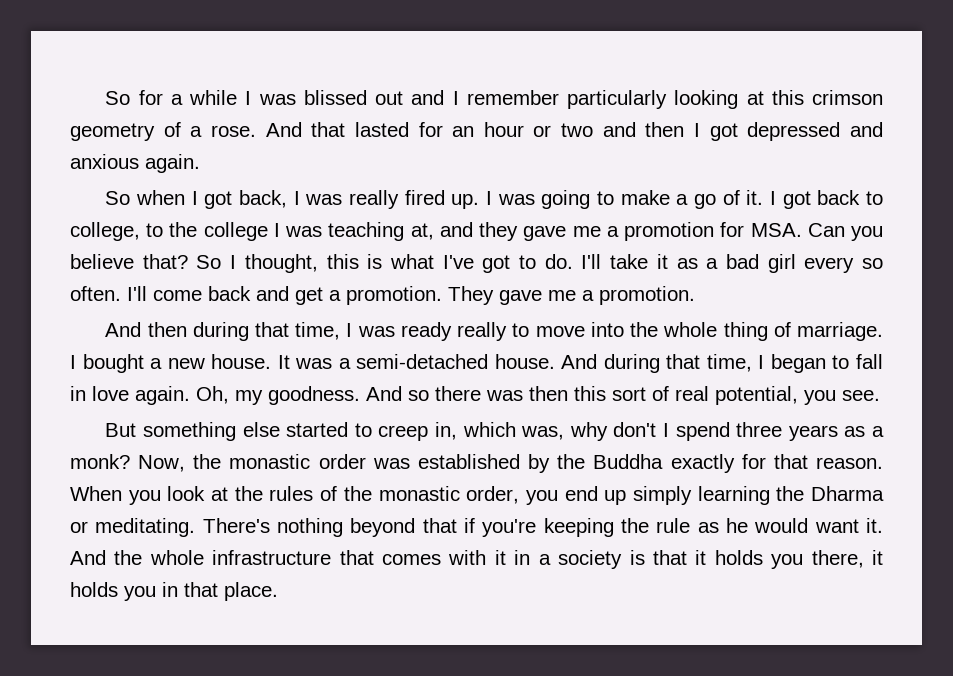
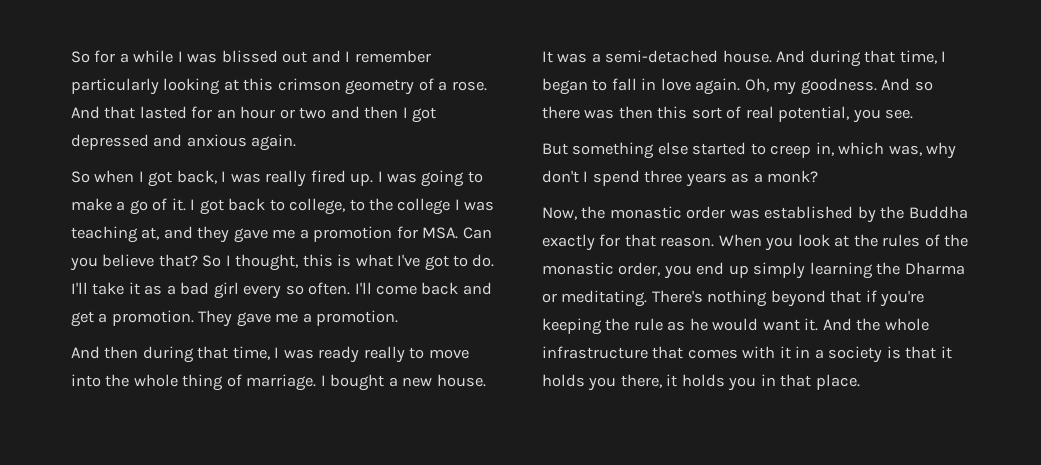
- But something else started to creep in, which was, why don't I spend three years as a monk? Now, the monastic order was established by the Buddha exactly for that reason.
+ But something else started to creep in, which was, why don't I spend three years as a monk?
+ Now, the monastic order was established by the Buddha exactly for that reason.

